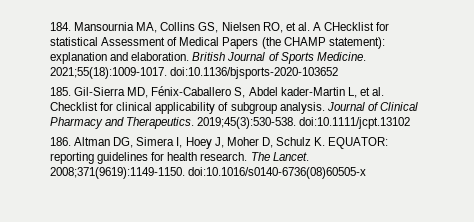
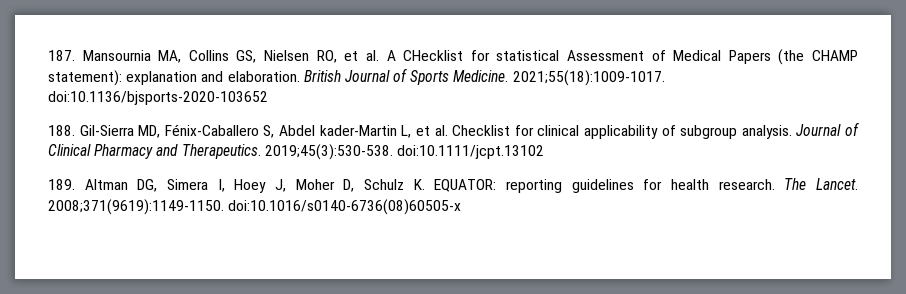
- 184. Mansournia MA, Collins GS, Nielsen RO, et al. A CHecklist for statistical Assessment of Medical Papers (the CHAMP statement): explanation and elaboration.
+ 187. Mansournia MA, Collins GS, Nielsen RO, et al. A CHecklist for statistical Assessment of Medical Papers (the CHAMP statement): explanation and elaboration.
- 185. Gil-Sierra MD, Fénix-Caballero S, Abdel kader-Martin L, et al. Checklist for clinical applicability of subgroup analysis.
+ 188. Gil-Sierra MD, Fénix-Caballero S, Abdel kader-Martin L, et al. Checklist for clinical applicability of subgroup analysis.
- 186. Altman DG, Simera I, Hoey J, Moher D, Schulz K. EQUATOR: reporting guidelines for health research.
+ 189. Altman DG, Simera I, Hoey J, Moher D, Schulz K. EQUATOR: reporting guidelines for health research.

